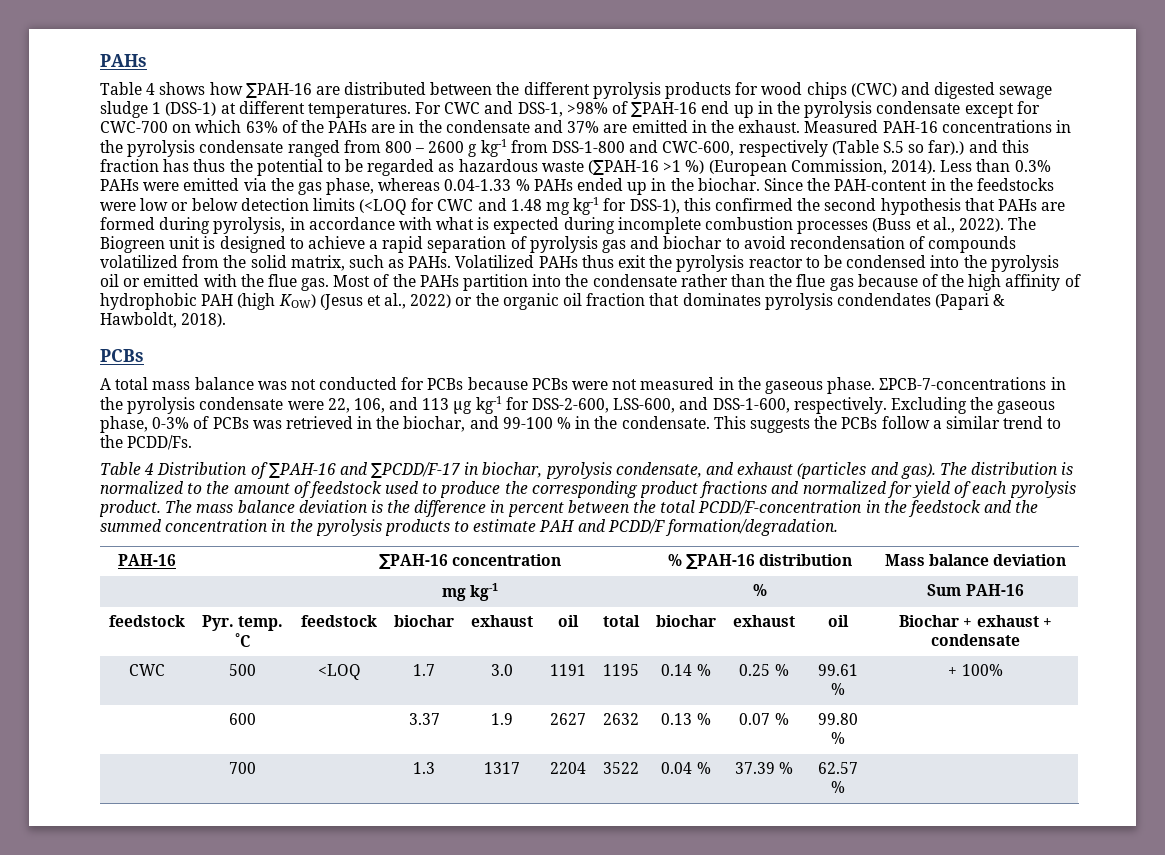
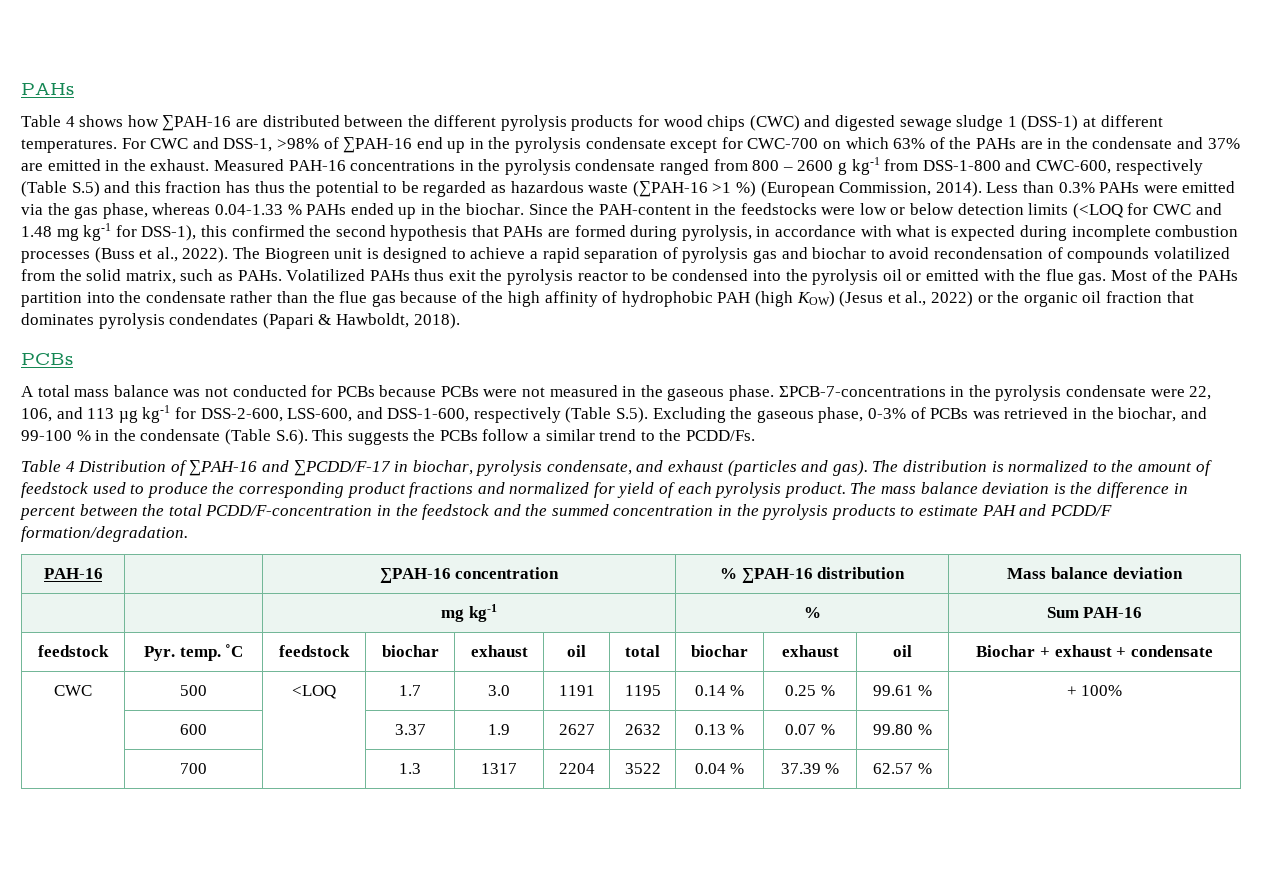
- Measured PAH-16 concentrations in the pyrolysis condensate ranged from 800 – 2600 g kg-1 from DSS-1-800 and CWC-600, respectively (Table S.5 so far).) and this fraction has thus the potential to be regarded as hazardous waste (∑PAH-16 >1 %) (European Commission, 2014).
+ Measured PAH-16 concentrations in the pyrolysis condensate ranged from 800 – 2600 g kg-1 from DSS-1-800 and CWC-600, respectively (Table S.5) and this fraction has thus the potential to be regarded as hazardous waste (∑PAH-16 >1 %) (European Commission, 2014).
- ΣPCB-7-concentrations in the pyrolysis condensate were 22, 106, and 113 µg kg-1 for DSS-2-600, LSS-600, and DSS-1-600, respectively. Excluding the gaseous phase, 0-3% of PCBs was retrieved in the biochar, and 99-100 % in the condensate. This suggests the PCBs follow a similar trend to the PCDD/Fs.
+ ΣPCB-7-concentrations in the pyrolysis condensate were 22, 106, and 113 µg kg-1 for DSS-2-600, LSS-600, and DSS-1-600, respectively (Table S.5). Excluding the gaseous phase, 0-3% of PCBs was retrieved in the biochar, and 99-100 % in the condensate (Table S.6). This suggests the PCBs follow a similar trend to the PCDD/Fs.

